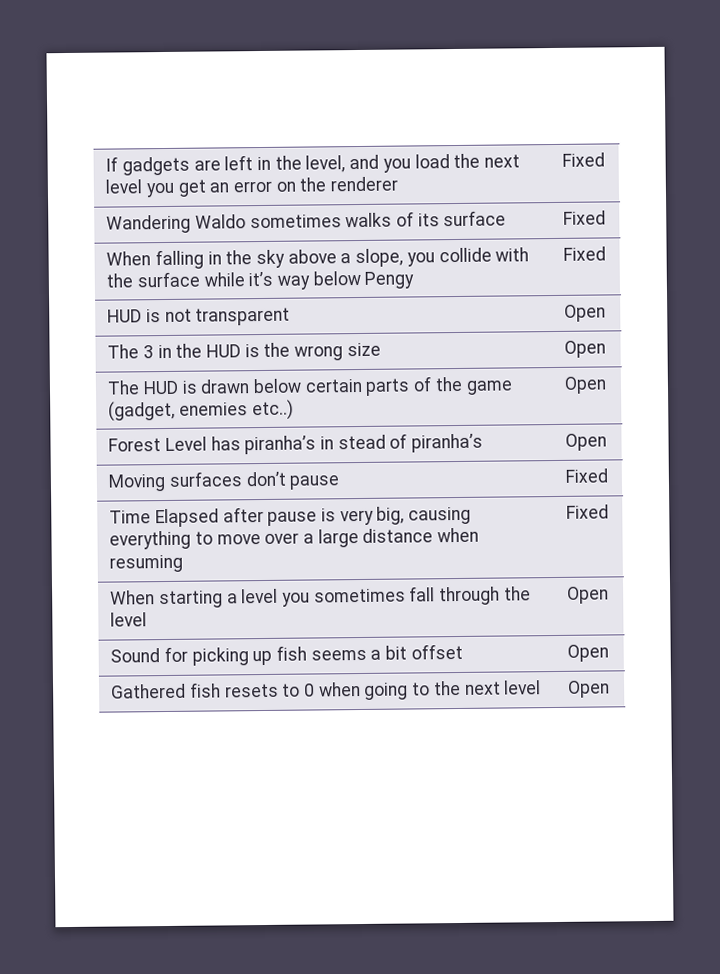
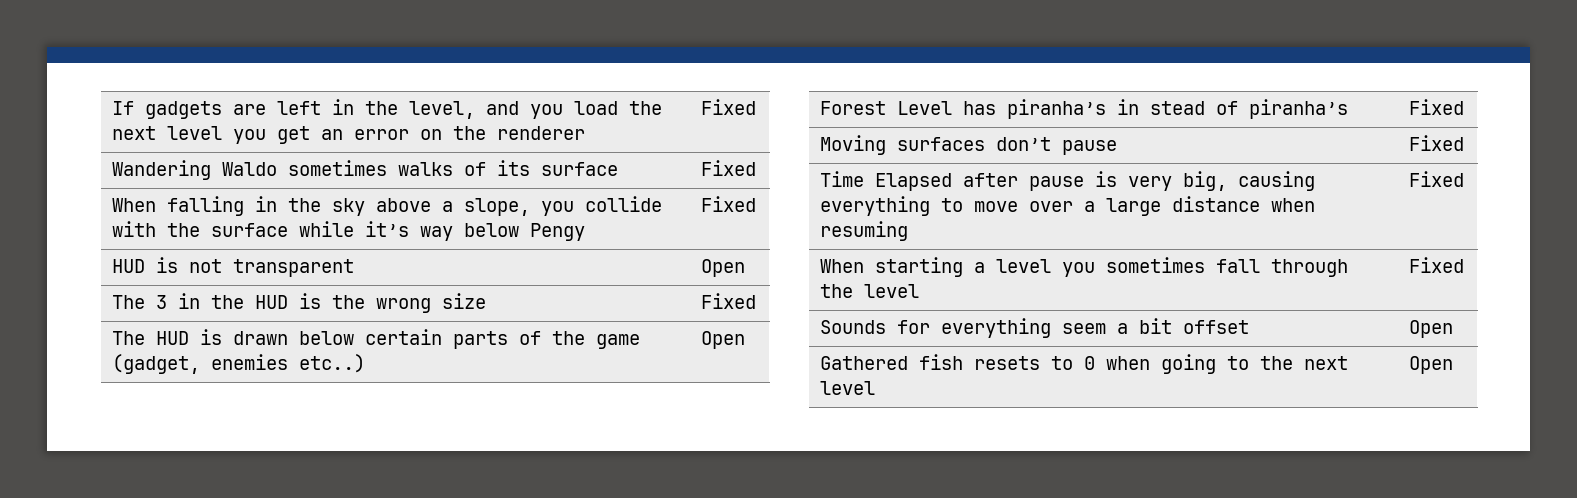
- The 3 in the HUD is the wrong size | Open
+ The 3 in the HUD is the wrong size | Fixed
- Forest Level has piranha’s in stead of piranha’s | Open
+ Forest Level has piranha’s in stead of piranha’s | Fixed
- When starting a level you sometimes fall through the level | Open
- Sound for picking up fish seems a bit offset | Open
+ When starting a level you sometimes fall through the level | Fixed
+ Sounds for everything seem a bit offset | Open

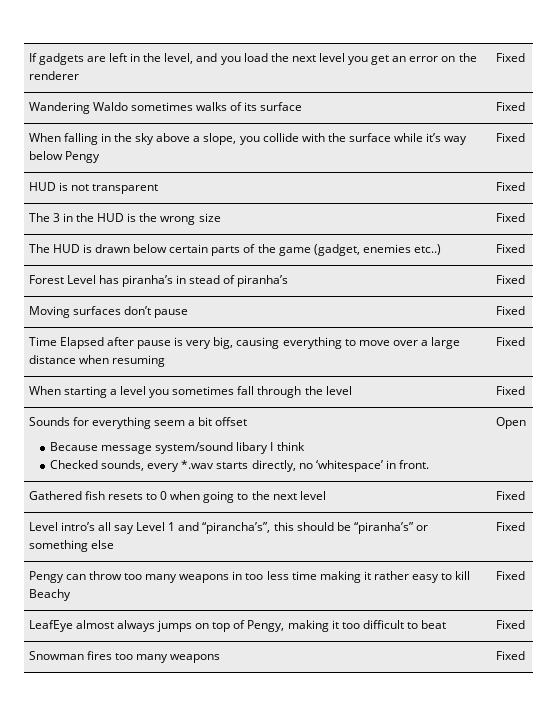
- HUD is not transparent | Open
+ HUD is not transparent | Fixed
- The HUD is drawn below certain parts of the game (gadget, enemies etc..) | Open
+ The HUD is drawn below certain parts of the game (gadget, enemies etc..) | Fixed
- Sounds for everything seem a bit offset | Open
+ Sounds for everything seem a bit offset
+ Because message system/sound libary I think
+ Checked sounds, every *.wav starts directly, no ‘whitespace’ in front. | Open
- Gathered fish resets to 0 when going to the next level | Open
+ Gathered fish resets to 0 when going to the next level | Fixed
+ Level intro’s all say Level 1 and “pirancha’s”, this should be “piranha’s” or something else | Fixed
+ Pengy can throw too many weapons in too less time making it rather easy to kill Beachy | Fixed
+ LeafEye almost always jumps on top of Pengy, making it too difficult to beat | Fixed
+ Snowman fires too many weapons | Fixed

